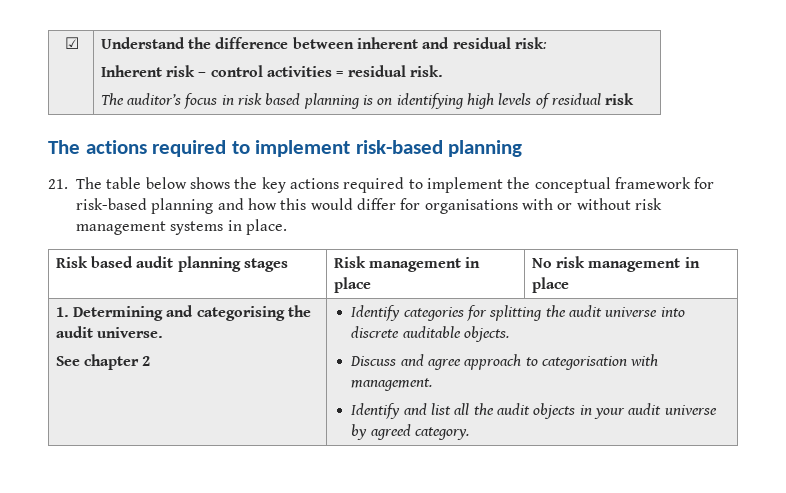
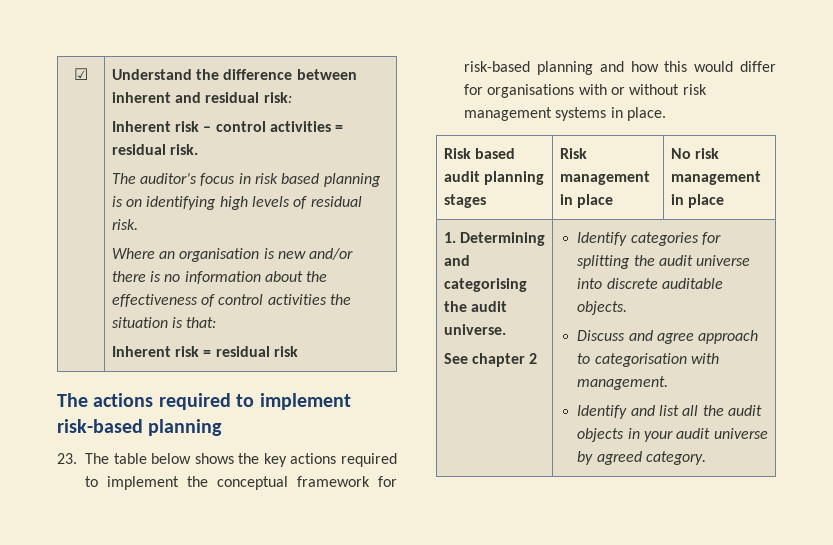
- The auditor’s focus in risk based planning is on identifying high levels of residual risk
+ The auditor’s focus in risk based planning is on identifying high levels of residual risk.
+ Where an organisation is new and/or there is no information about the effectiveness of control activities the situation is that:
+ Inherent risk = residual risk
- 21. The table below shows the key actions required to implement the conceptual framework for risk-based planning and how this would differ for organisations with or without risk management systems in place.
+ 23. The table below shows the key actions required to implement the conceptual framework for risk-based planning and how this would differ for organisations with or without risk management systems in place.

